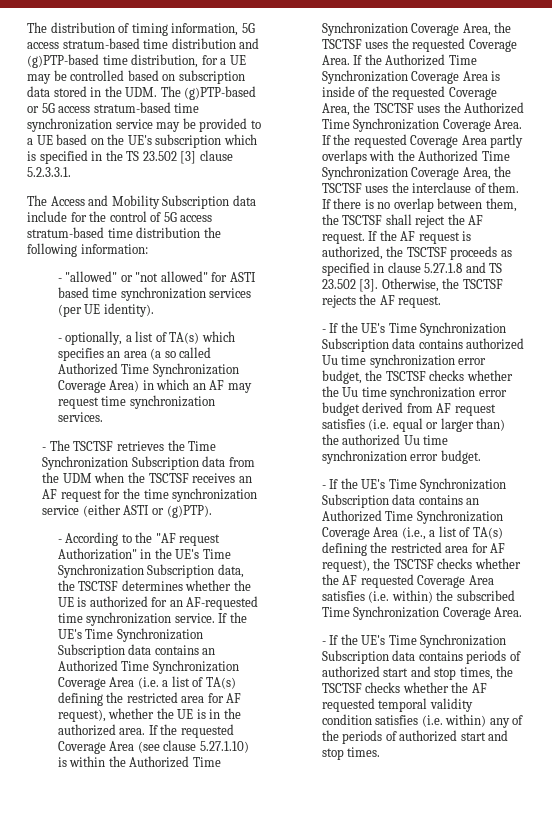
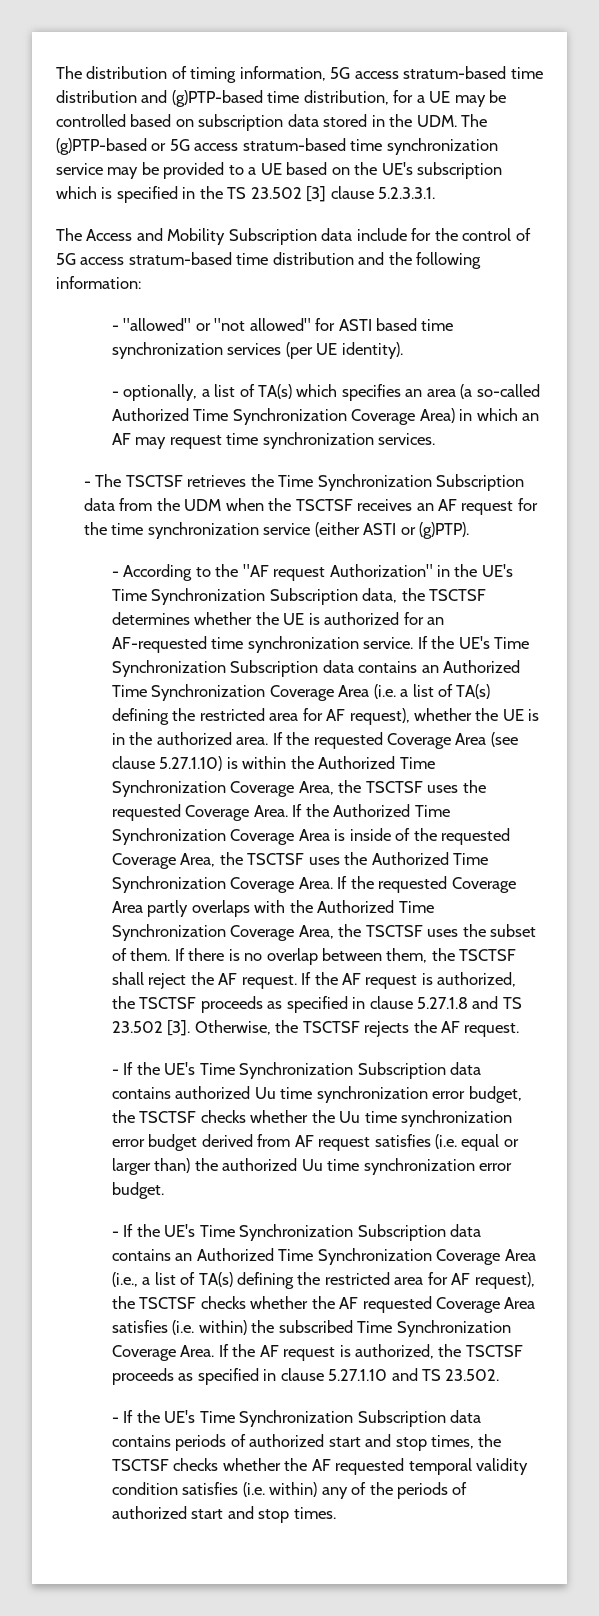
- The Access and Mobility Subscription data include for the control of 5G access stratum-based time distribution the following information:
+ The Access and Mobility Subscription data include for the control of 5G access stratum-based time distribution and the following information:
- - optionally, a list of TA(s) which specifies an area (a so called Authorized Time Synchronization Coverage Area) in which an AF may request time synchronization services.
+ - optionally, a list of TA(s) which specifies an area (a so-called Authorized Time Synchronization Coverage Area) in which an AF may request time synchronization services.
- If the requested Coverage Area partly overlaps with the Authorized Time Synchronization Coverage Area, the TSCTSF uses the interclause of them.
+ If the requested Coverage Area partly overlaps with the Authorized Time Synchronization Coverage Area, the TSCTSF uses the subset of them.
+ If the AF request is authorized, the TSCTSF proceeds as specified in clause 5.27.1.10 and TS 23.502.

